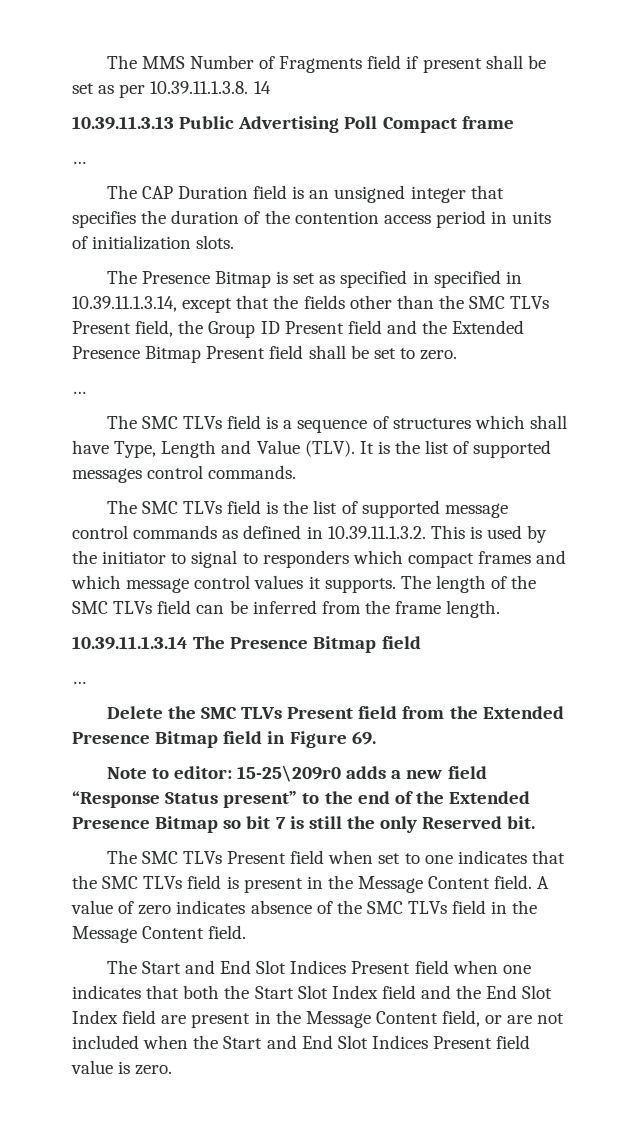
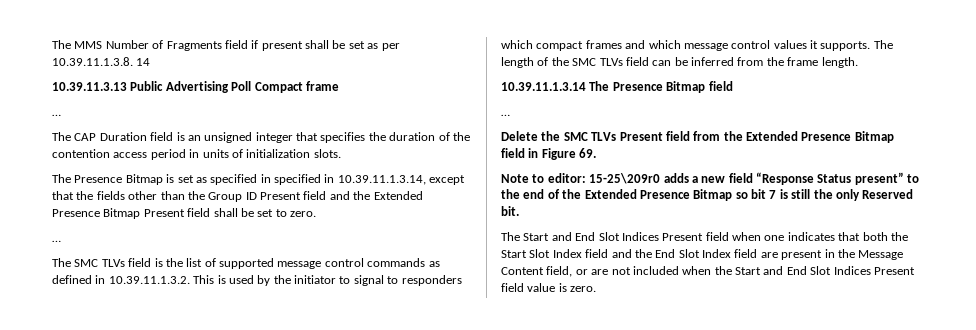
- The Presence Bitmap is set as specified in specified in 10.39.11.1.3.14, except that the fields other than the SMC TLVs Present field, the Group ID Present field and the Extended Presence Bitmap Present field shall be set to zero.
+ The Presence Bitmap is set as specified in specified in 10.39.11.1.3.14, except that the fields other than the Group ID Present field and the Extended Presence Bitmap Present field shall be set to zero.
- The SMC TLVs field is a sequence of structures which shall have Type, Length and Value (TLV). It is the list of supported messages control commands.
- The SMC TLVs Present field when set to one indicates that the SMC TLVs field is present in the Message Content field. A value of zero indicates absence of the SMC TLVs field in the Message Content field.

